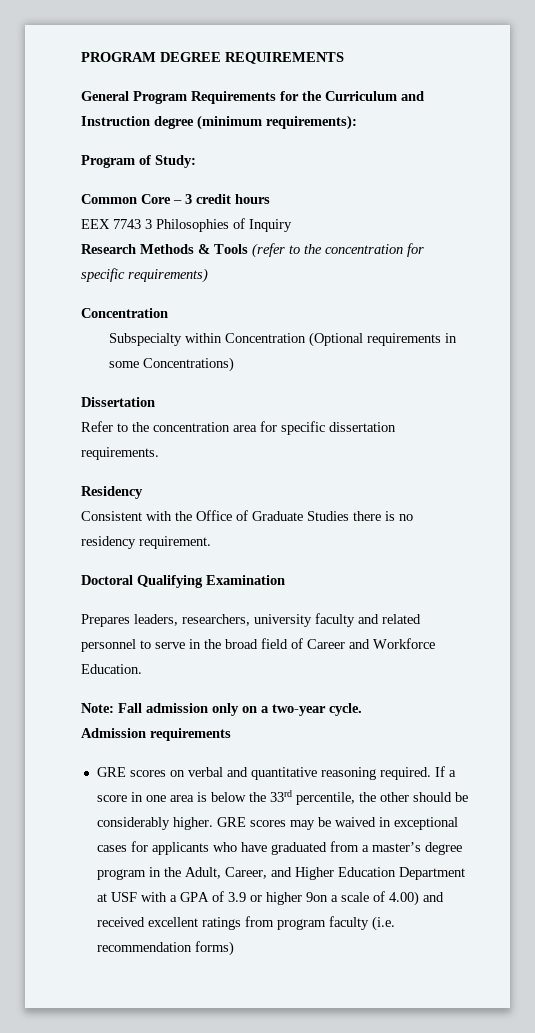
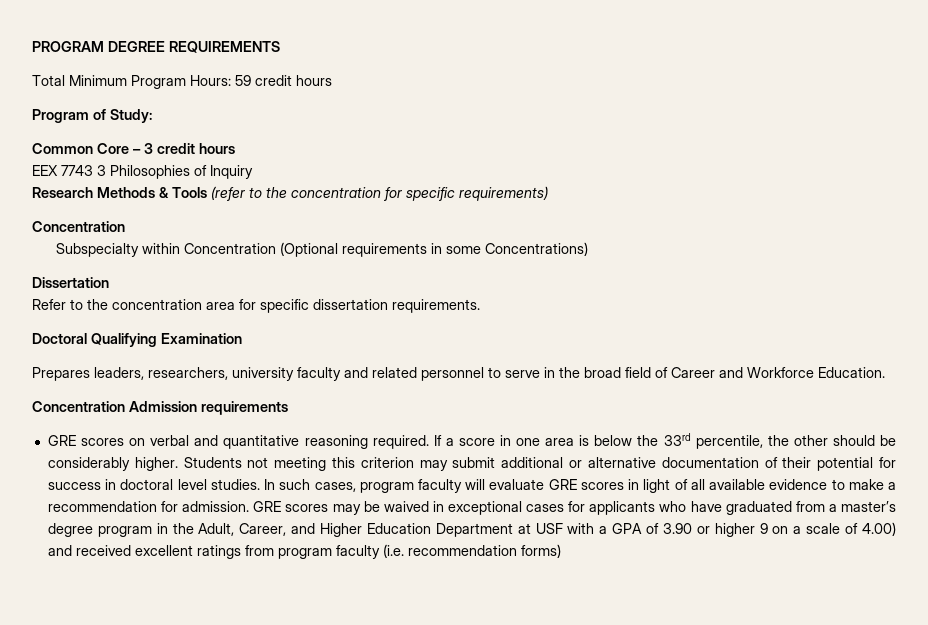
- General Program Requirements for the Curriculum and Instruction degree (minimum requirements):
+ Total Minimum Program Hours: 59 credit hours
- Residency
- Consistent with the Office of Graduate Studies there is no residency requirement.
- Note: Fall admission only on a two-year cycle.
- Admission requirements
+ Concentration Admission requirements
+ Students not meeting this criterion may submit additional or alternative documentation of their potential for success in doctoral level studies. In such cases, program faculty will evaluate GRE scores in light of all available evidence to make a recommendation for admission.
- GRE scores may be waived in exceptional cases for applicants who have graduated from a master’s degree program in the Adult, Career, and Higher Education Department at USF with a GPA of 3.9 or higher 9on a scale of 4.00) and received excellent ratings from program faculty (i.e. recommendation forms)
+ GRE scores may be waived in exceptional cases for applicants who have graduated from a master’s degree program in the Adult, Career, and Higher Education Department at USF with a GPA of 3.90 or higher 9 on a scale of 4.00) and received excellent ratings from program faculty (i.e. recommendation forms)

